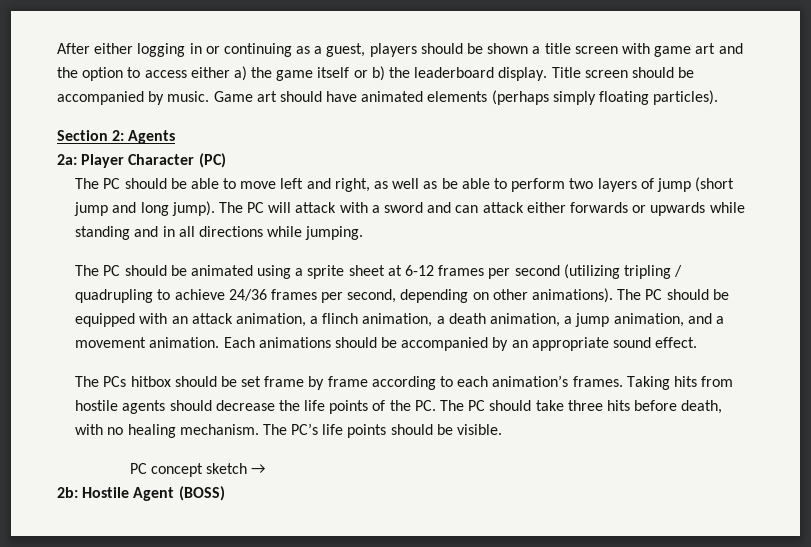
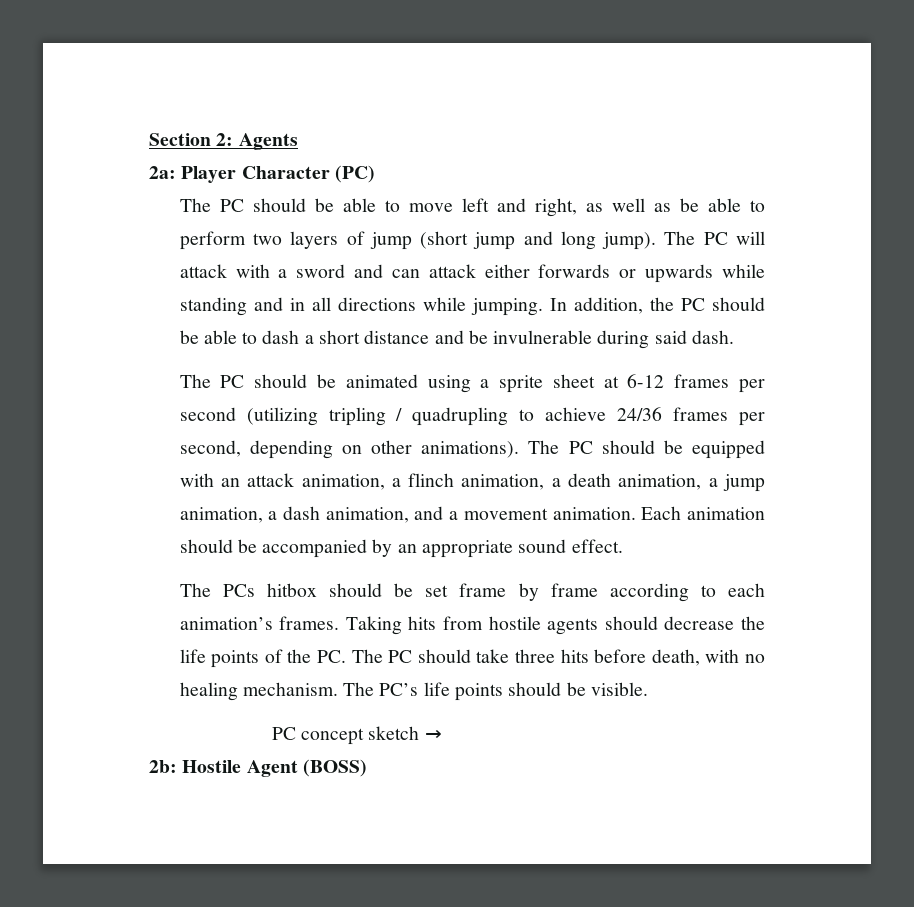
- After either logging in or continuing as a guest, players should be shown a title screen with game art and the option to access either a) the game itself or b) the leaderboard display. Title screen should be accompanied by music. Game art should have animated elements (perhaps simply floating particles).
+ In addition, the PC should be able to dash a short distance and be invulnerable during said dash.
- The PC should be equipped with an attack animation, a flinch animation, a death animation, a jump animation, and a movement animation.
+ The PC should be equipped with an attack animation, a flinch animation, a death animation, a jump animation, a dash animation, and a movement animation.
- Each animations should be accompanied by an appropriate sound effect.
+ Each animation should be accompanied by an appropriate sound effect.

